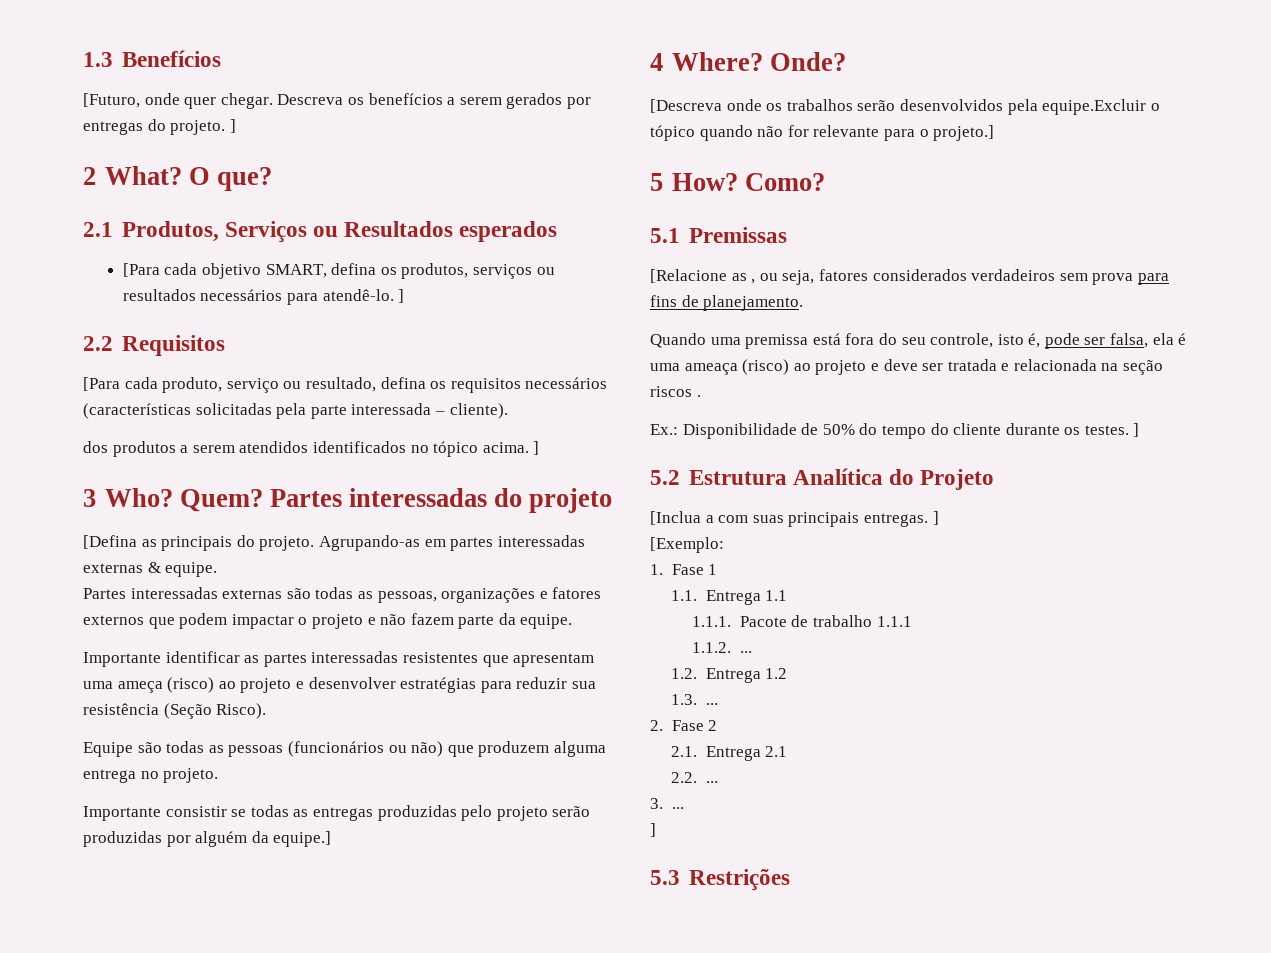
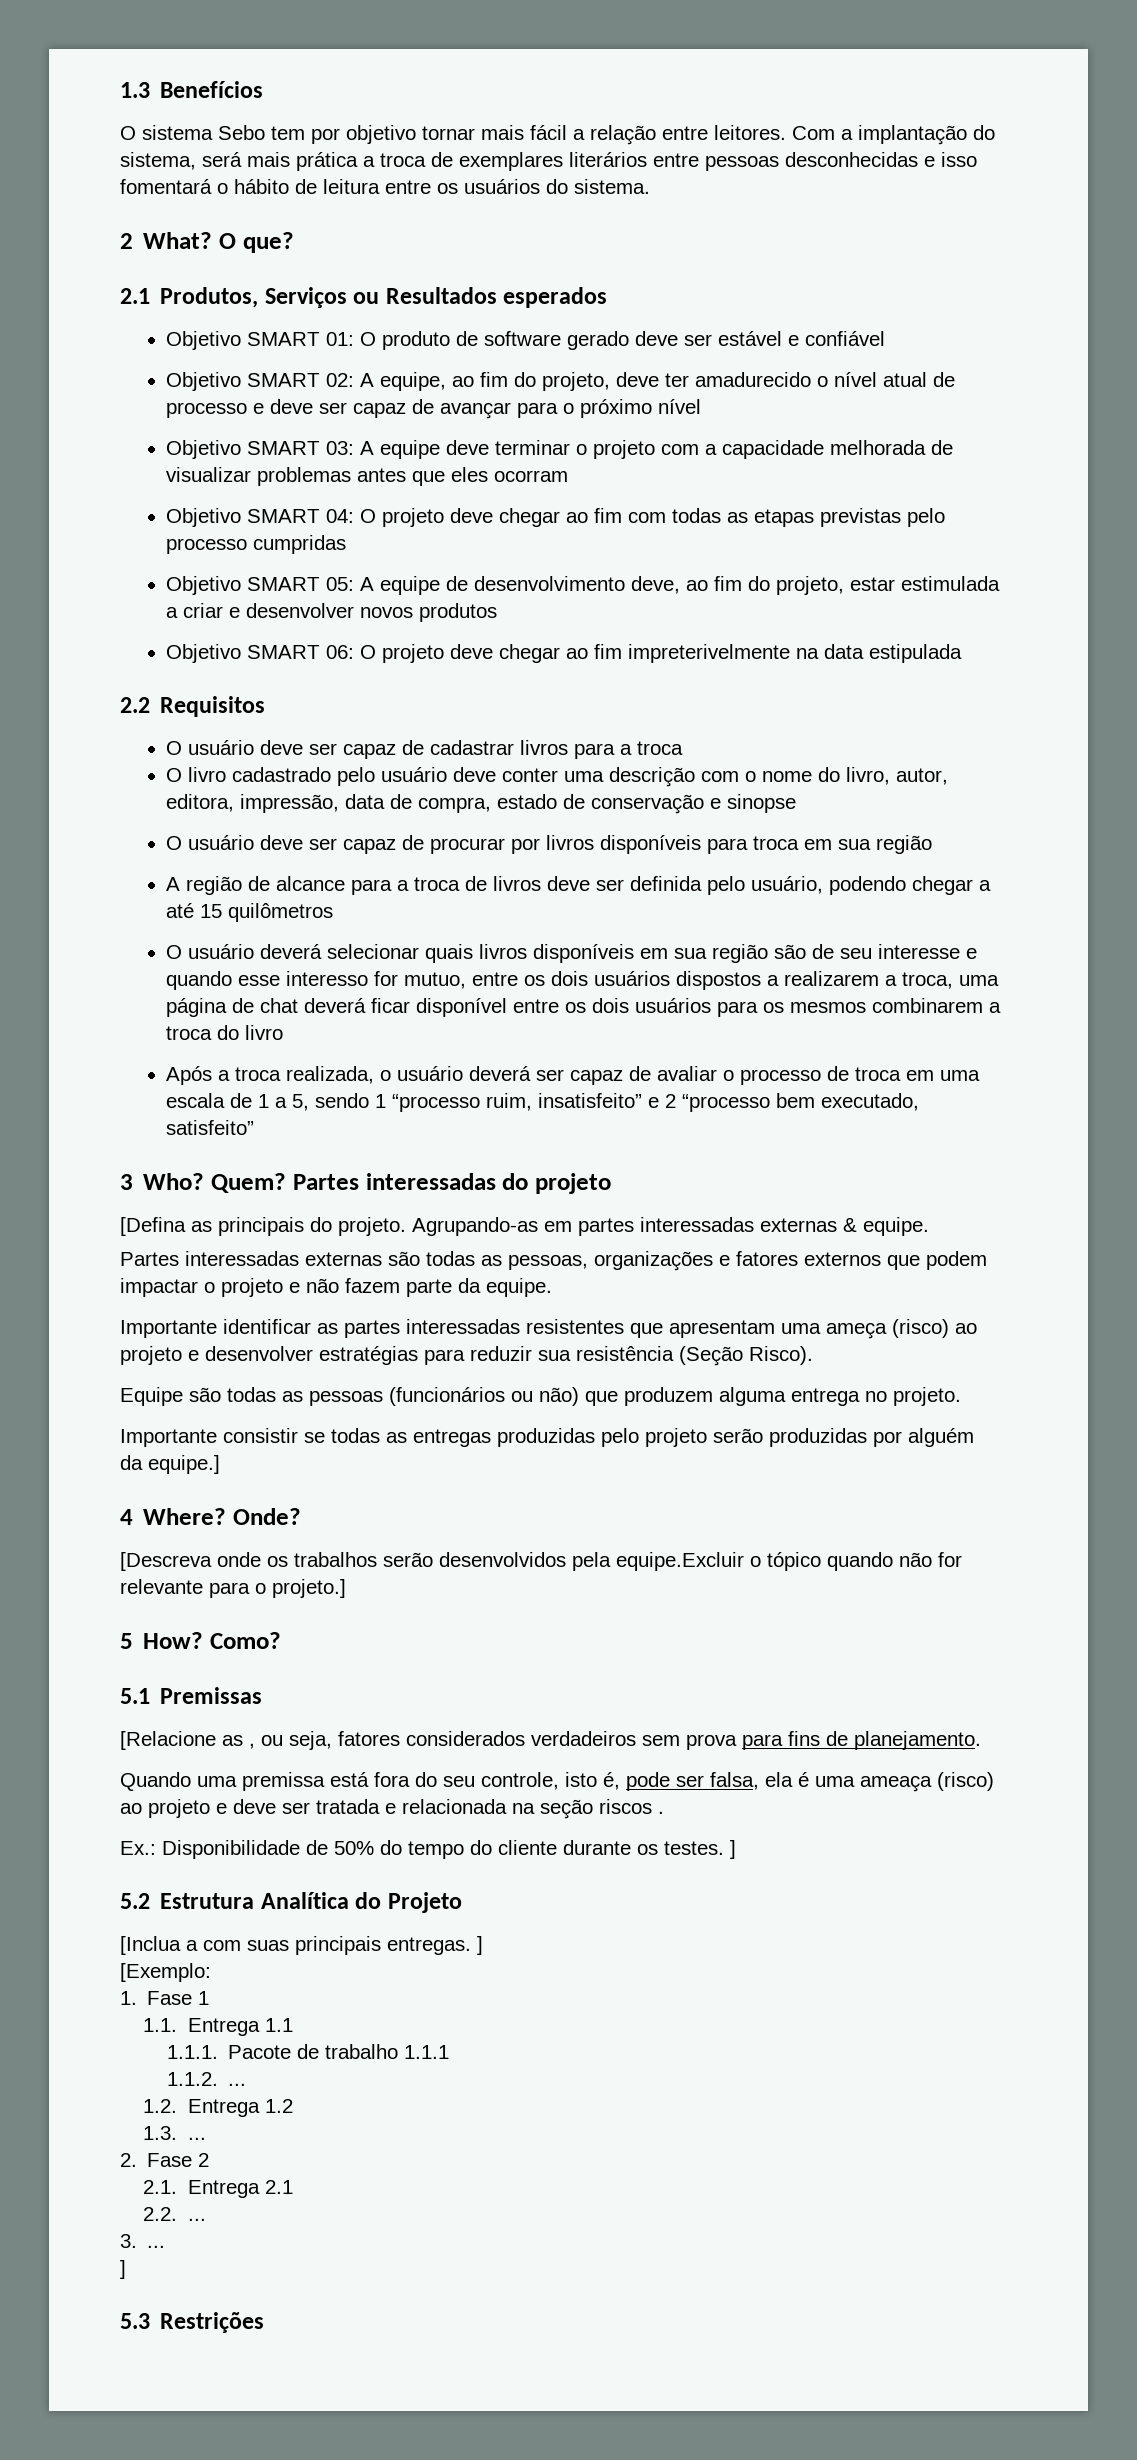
- [Futuro, onde quer chegar. Descreva os benefícios a serem gerados por entregas do projeto. ]
+ O sistema Sebo tem por objetivo tornar mais fácil a relação entre leitores. Com a implantação do sistema, será mais prática a troca de exemplares literários entre pessoas desconhecidas e isso fomentará o hábito de leitura entre os usuários do sistema.
- [Para cada objetivo SMART, defina os produtos, serviços ou resultados necessários para atendê-lo. ]
+ Objetivo SMART 01: O produto de software gerado deve ser estável e confiável
+ Objetivo SMART 02: A equipe, ao fim do projeto, deve ter amadurecido o nível atual de processo e deve ser capaz de avançar para o próximo nível
+ Objetivo SMART 03: A equipe deve terminar o projeto com a capacidade melhorada de visualizar problemas antes que eles ocorram
+ Objetivo SMART 04: O projeto deve chegar ao fim com todas as etapas previstas pelo processo cumpridas
+ Objetivo SMART 05: A equipe de desenvolvimento deve, ao fim do projeto, estar estimulada a criar e desenvolver novos produtos
+ Objetivo SMART 06: O projeto deve chegar ao fim impreterivelmente na data estipulada
  2.2 Requisitos
- [Para cada produto, serviço ou resultado, defina os requisitos necessários (características solicitadas pela parte interessada – cliente).
- dos produtos a serem atendidos identificados no tópico acima. ]
+ O usuário deve ser capaz de cadastrar livros para a troca
+ O livro cadastrado pelo usuário deve conter uma descrição com o nome do livro, autor, editora, impressão, data de compra, estado de conservação e sinopse
+ O usuário deve ser capaz de procurar por livros disponíveis para troca em sua região
+ A região de alcance para a troca de livros deve ser definida pelo usuário, podendo chegar a até 15 quilômetros
+ O usuário deverá selecionar quais livros disponíveis em sua região são de seu interesse e quando esse interesso for mutuo, entre os dois usuários dispostos a realizarem a troca, uma página de chat deverá ficar disponível entre os dois usuários para os mesmos combinarem a troca do livro
+ Após a troca realizada, o usuário deverá ser capaz de avaliar o processo de troca em uma escala de 1 a 5, sendo 1 “processo ruim, insatisfeito” e 2 “processo bem executado, satisfeito”

